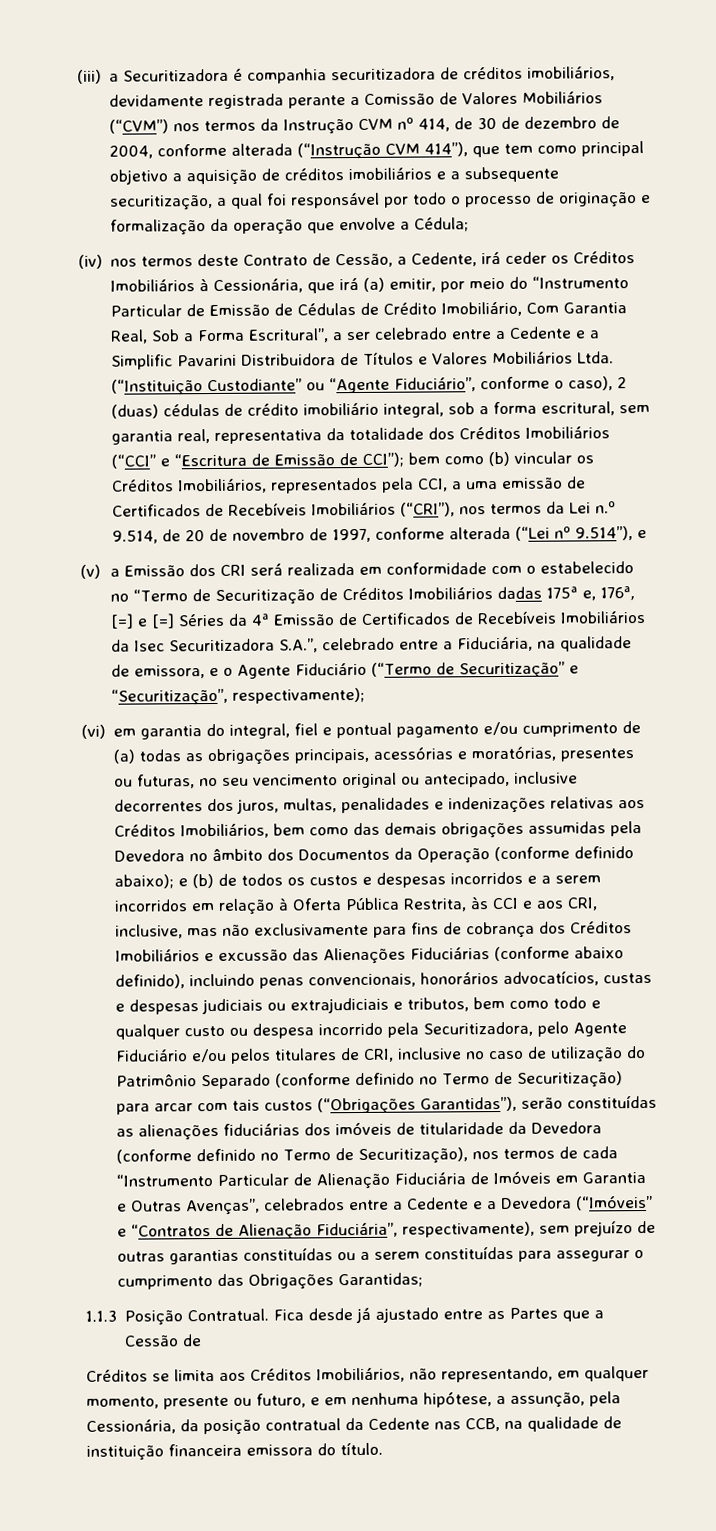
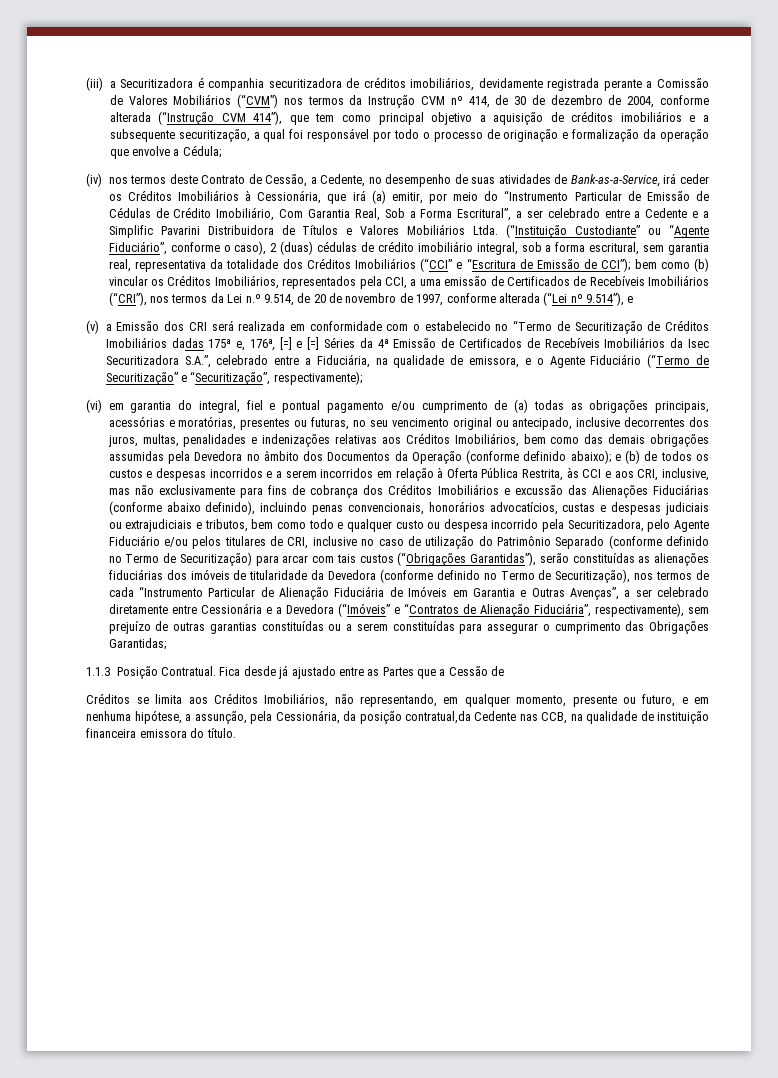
- (iv) nos termos deste Contrato de Cessão, a Cedente, irá ceder os Créditos Imobiliários à Cessionária, que irá (a) emitir, por meio do “Instrumento Particular de Emissão de Cédulas de Crédito Imobiliário, Com Garantia Real, Sob a Forma Escritural”, a ser celebrado entre a Cedente e a Simplific Pavarini Distribuidora de Títulos e Valores Mobiliários Ltda.
+ (iv) nos termos deste Contrato de Cessão, a Cedente, no desempenho de suas atividades de Bank-as-a-Service, irá ceder os Créditos Imobiliários à Cessionária, que irá (a) emitir, por meio do “Instrumento Particular de Emissão de Cédulas de Crédito Imobiliário, Com Garantia Real, Sob a Forma Escritural”, a ser celebrado entre a Cedente e a Simplific Pavarini Distribuidora de Títulos e Valores Mobiliários Ltda.
- e (b) de todos os custos e despesas incorridos e a serem incorridos em relação à Oferta Pública Restrita, às CCI e aos CRI, inclusive, mas não exclusivamente para fins de cobrança dos Créditos Imobiliários e excussão das Alienações Fiduciárias (conforme abaixo definido), incluindo penas convencionais, honorários advocatícios, custas e despesas judiciais ou extrajudiciais e tributos, bem como todo e qualquer custo ou despesa incorrido pela Securitizadora, pelo Agente Fiduciário e/ou pelos titulares de CRI, inclusive no caso de utilização do Patrimônio Separado (conforme definido no Termo de Securitização) para arcar com tais custos (“Obrigações Garantidas”), serão constituídas as alienações fiduciárias dos imóveis de titularidade da Devedora (conforme definido no Termo de Securitização), nos termos de cada “Instrumento Particular de Alienação Fiduciária de Imóveis em Garantia e Outras Avenças”, celebrados entre a Cedente e a Devedora (“Imóveis” e “Contratos de Alienação Fiduciária”, respectivamente), sem prejuízo de outras garantias constituídas ou a serem constituídas para assegurar o cumprimento das Obrigações Garantidas;
+ e (b) de todos os custos e despesas incorridos e a serem incorridos em relação à Oferta Pública Restrita, às CCI e aos CRI, inclusive, mas não exclusivamente para fins de cobrança dos Créditos Imobiliários e excussão das Alienações Fiduciárias (conforme abaixo definido), incluindo penas convencionais, honorários advocatícios, custas e despesas judiciais ou extrajudiciais e tributos, bem como todo e qualquer custo ou despesa incorrido pela Securitizadora, pelo Agente Fiduciário e/ou pelos titulares de CRI, inclusive no caso de utilização do Patrimônio Separado (conforme definido no Termo de Securitização) para arcar com tais custos (“Obrigações Garantidas”), serão constituídas as alienações fiduciárias dos imóveis de titularidade da Devedora (conforme definido no Termo de Securitização), nos termos de cada “Instrumento Particular de Alienação Fiduciária de Imóveis em Garantia e Outras Avenças”, a ser celebrado diretamente entre Cessionária e a Devedora (“Imóveis” e “Contratos de Alienação Fiduciária”, respectivamente), sem prejuízo de outras garantias constituídas ou a serem constituídas para assegurar o cumprimento das Obrigações Garantidas;
- Créditos se limita aos Créditos Imobiliários, não representando, em qualquer momento, presente ou futuro, e em nenhuma hipótese, a assunção, pela Cessionária, da posição contratual da Cedente nas CCB, na qualidade de instituição financeira emissora do título.
+ Créditos se limita aos Créditos Imobiliários, não representando, em qualquer momento, presente ou futuro, e em nenhuma hipótese, a assunção, pela Cessionária, da posição contratual,da Cedente nas CCB, na qualidade de instituição financeira emissora do título.

